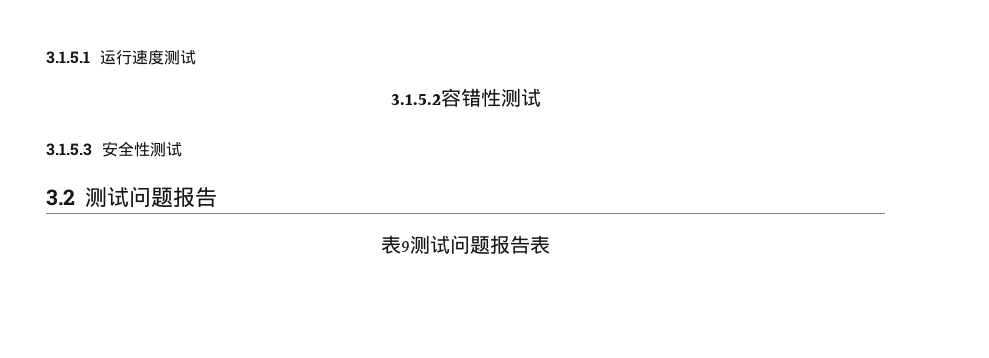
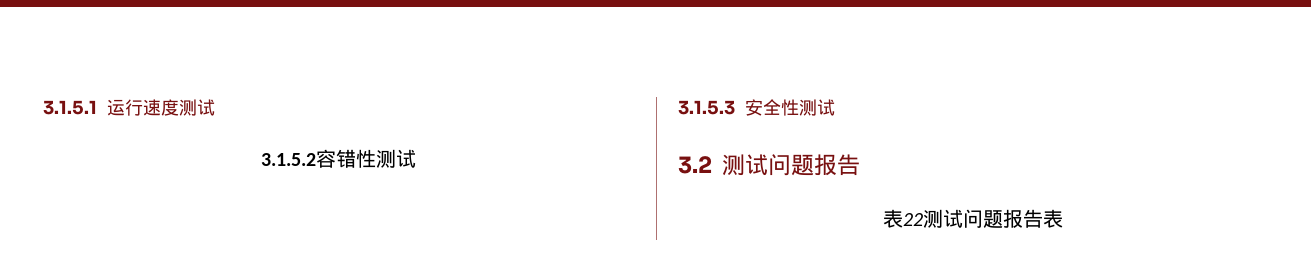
- 表9测试问题报告表
+ 表22测试问题报告表

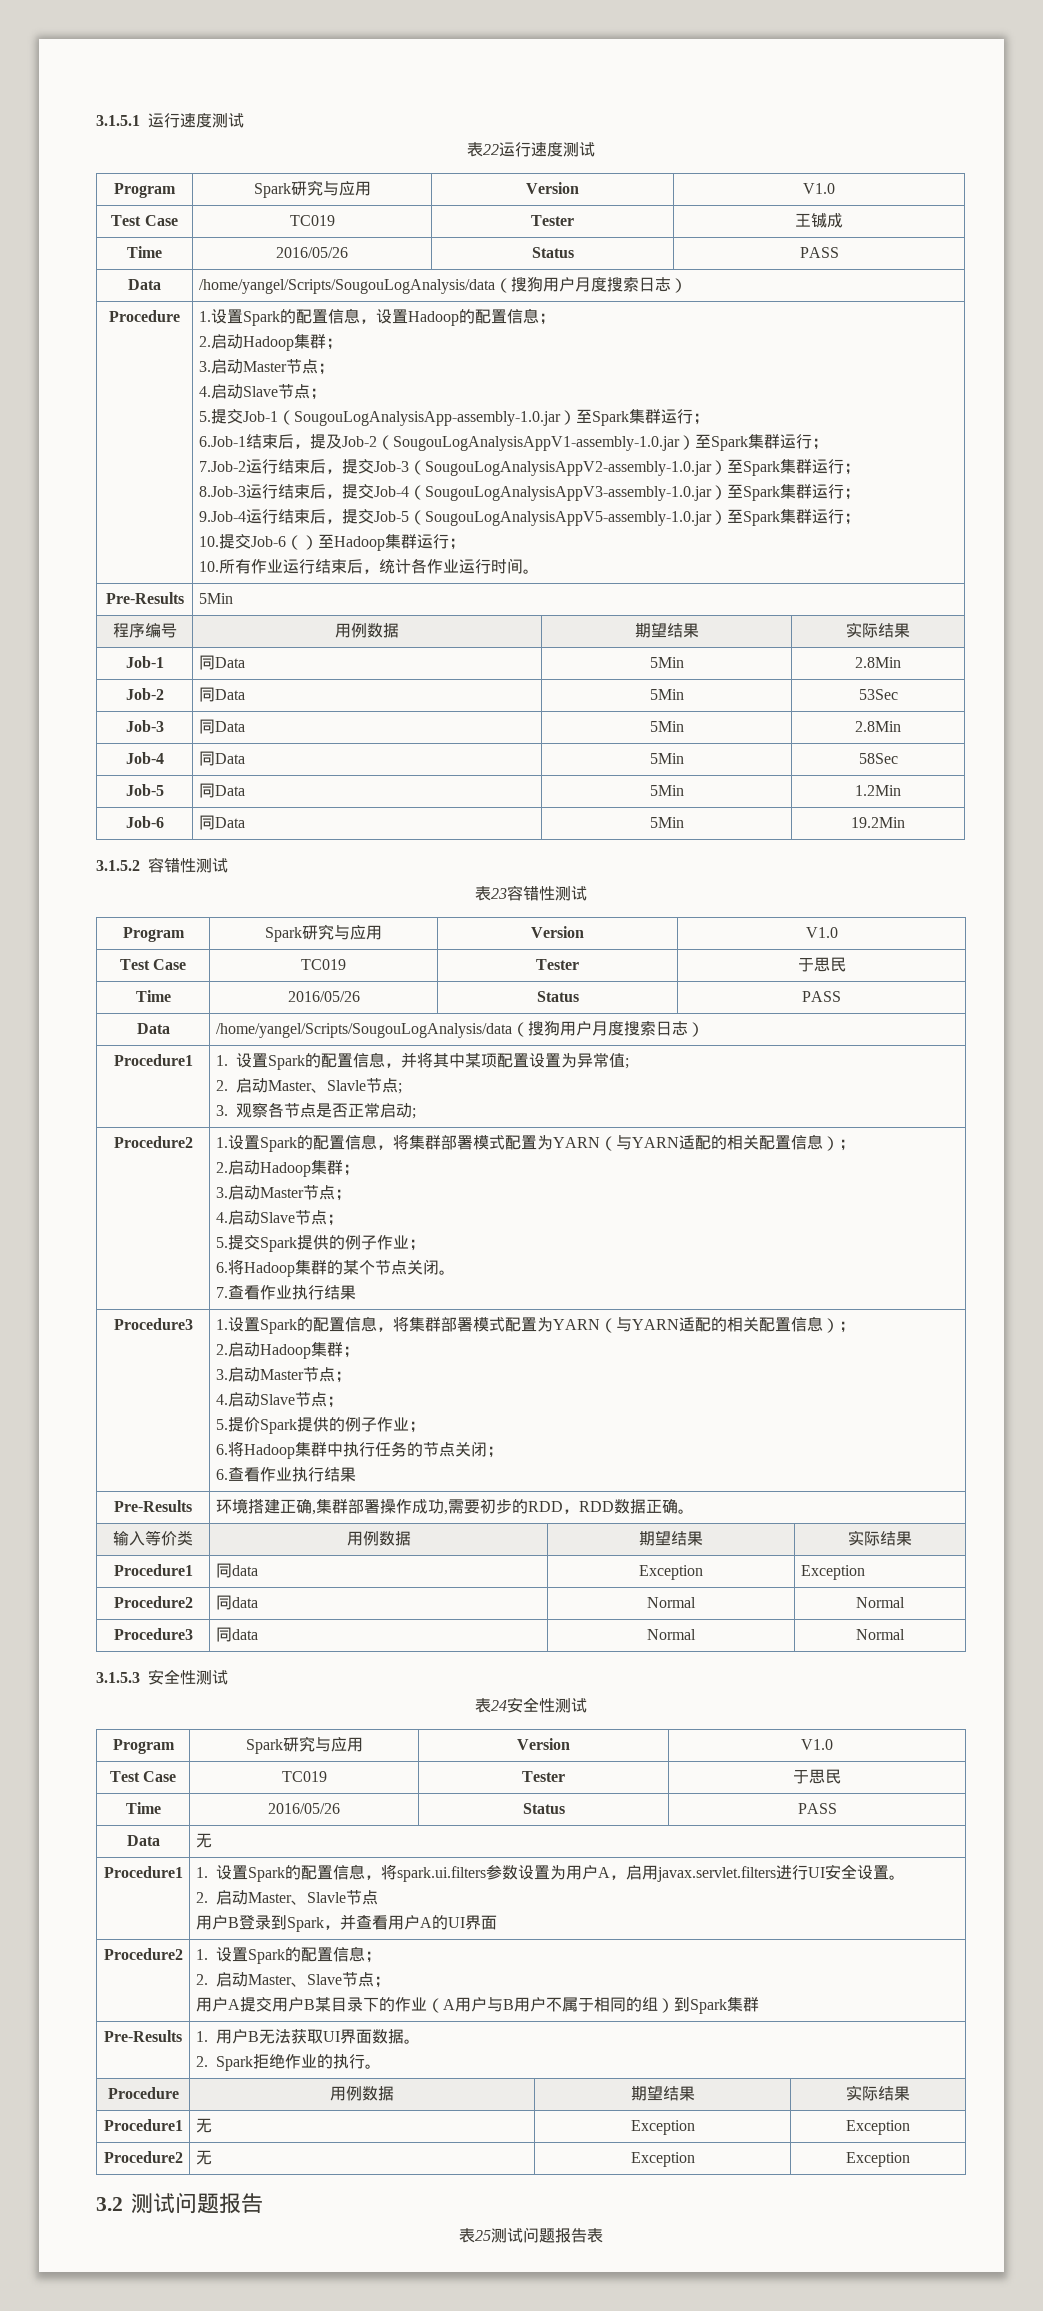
+ 表22运行速度测试
+ Program | Spark研究与应用 | Version | V1.0
+ Test Case | TC019 | Tester | 王铖成
+ Time | 2016/05/26 | Status | PASS
+ Data | /home/yangel/Scripts/SougouLogAnalysis/data（搜狗用户月度搜索日志）
+ Procedure | 1.设置Spark的配置信息，设置Hadoop的配置信息；
+ 2.启动Hadoop集群；
+ 3.启动Master节点；
+ 4.启动Slave节点；
+ 5.提交Job-1（SougouLogAnalysisApp-assembly-1.0.jar）至Spark集群运行；
+ 6.Job-1结束后，提及Job-2（SougouLogAnalysisAppV1-assembly-1.0.jar）至Spark集群运行；
+ 7.Job-2运行结束后，提交Job-3（SougouLogAnalysisAppV2-assembly-1.0.jar）至Spark集群运行；
+ 8.Job-3运行结束后，提交Job-4（SougouLogAnalysisAppV3-assembly-1.0.jar）至Spark集群运行；
+ 9.Job-4运行结束后，提交Job-5（SougouLogAnalysisAppV5-assembly-1.0.jar）至Spark集群运行；
+ 10.提交Job-6（）至Hadoop集群运行；
+ 10.所有作业运行结束后，统计各作业运行时间。
+ Pre-Results | 5Min
+ 程序编号 | 用例数据 | 期望结果 | 实际结果
+ Job-1 | 同Data | 5Min | 2.8Min
+ Job-2 | 同Data | 5Min | 53Sec
+ Job-3 | 同Data | 5Min | 2.8Min
+ Job-4 | 同Data | 5Min | 58Sec
+ Job-5 | 同Data | 5Min | 1.2Min
+ Job-6 | 同Data | 5Min | 19.2Min
  3.1.5.2容错性测试
+ 表23容错性测试
+ Program | Spark研究与应用 | Version | V1.0
+ Test Case | TC019 | Tester | 于思民
+ Time | 2016/05/26 | Status | PASS
+ Data | /home/yangel/Scripts/SougouLogAnalysis/data（搜狗用户月度搜索日志）
+ Procedure1 | 1.设置Spark的配置信息，并将其中某项配置设置为异常值;
+ 2.启动Master、Slavle节点;
+ 3.观察各节点是否正常启动;
+ Procedure2 | 1.设置Spark的配置信息，将集群部署模式配置为YARN（与YARN适配的相关配置信息）；
+ 2.启动Hadoop集群；
+ 3.启动Master节点；
+ 4.启动Slave节点；
+ 5.提交Spark提供的例子作业；
+ 6.将Hadoop集群的某个节点关闭。
+ 7.查看作业执行结果
+ Procedure3 | 1.设置Spark的配置信息，将集群部署模式配置为YARN（与YARN适配的相关配置信息）；
+ 2.启动Hadoop集群；
+ 3.启动Master节点；
+ 4.启动Slave节点；
+ 5.提价Spark提供的例子作业；
+ 6.将Hadoop集群中执行任务的节点关闭；
+ 6.查看作业执行结果
+ Pre-Results | 环境搭建正确,集群部署操作成功,需要初步的RDD，RDD数据正确。
+ 输入等价类 | 用例数据 | 期望结果 | 实际结果
+ Procedure1 | 同data | Exception | Exception
+ Procedure2 | 同data | Normal | Normal
+ Procedure3 | 同data | Normal | Normal
  3.1.5.3安全性测试
+ 表24安全性测试
+ Program | Spark研究与应用 | Version | V1.0
+ Test Case | TC019 | Tester | 于思民
+ Time | 2016/05/26 | Status | PASS
+ Data | 无
+ Procedure1 | 1.设置Spark的配置信息，将spark.ui.filters参数设置为用户A，启用javax.servlet.filters进行UI安全设置。
+ 2.启动Master、Slavle节点
+ 用户B登录到Spark，并查看用户A的UI界面
+ Procedure2 | 1.设置Spark的配置信息；
+ 2.启动Master、Slave节点；
+ 用户A提交用户B某目录下的作业（A用户与B用户不属于相同的组）到Spark集群
+ Pre-Results | 1.用户B无法获取UI界面数据。
+ 2. Spark拒绝作业的执行。
+ Procedure | 用例数据 | 期望结果 | 实际结果
+ Procedure1 | 无 | Exception | Exception
+ Procedure2 | 无 | Exception | Exception
- 表22测试问题报告表
+ 表25测试问题报告表

